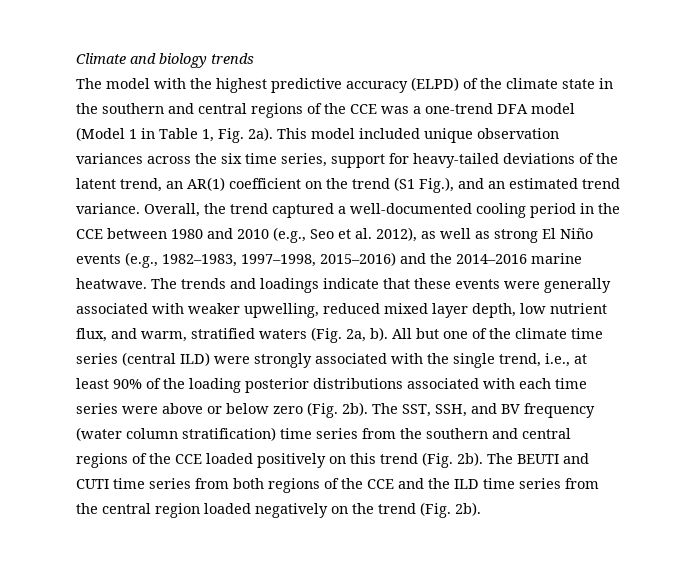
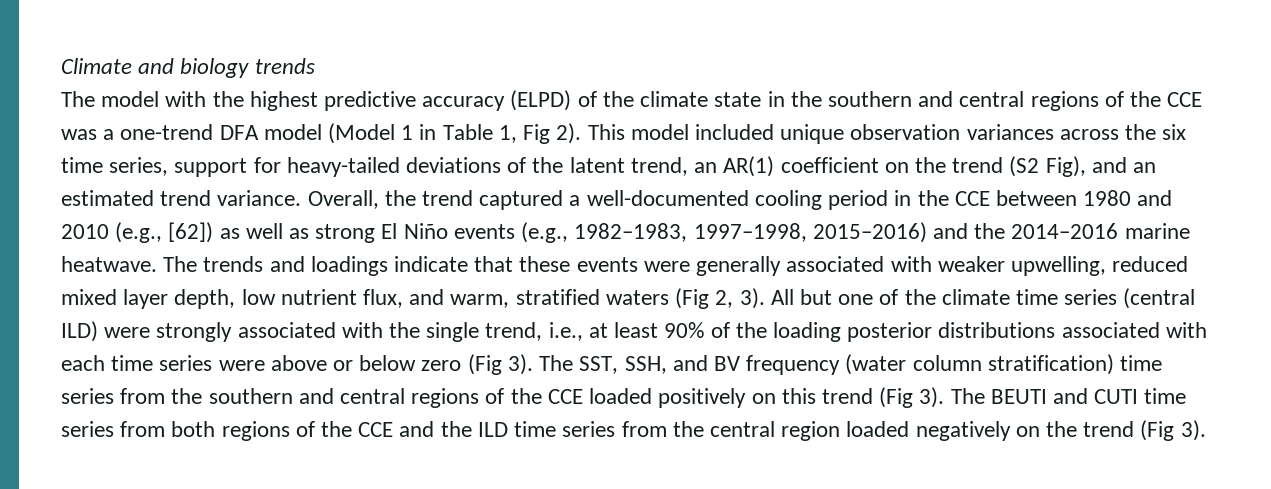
- The model with the highest predictive accuracy (ELPD) of the climate state in the southern and central regions of the CCE was a one-trend DFA model (Model 1 in Table 1, Fig. 2a).
+ The model with the highest predictive accuracy (ELPD) of the climate state in the southern and central regions of the CCE was a one-trend DFA model (Model 1 in Table 1, Fig 2).
- This model included unique observation variances across the six time series, support for heavy-tailed deviations of the latent trend, an AR(1) coefficient on the trend (S1 Fig.), and an estimated trend variance.
+ This model included unique observation variances across the six time series, support for heavy-tailed deviations of the latent trend, an AR(1) coefficient on the trend (S2 Fig), and an estimated trend variance.
- Overall, the trend captured a well-documented cooling period in the CCE between 1980 and 2010 (e.g., Seo et al. 2012), as well as strong El Niño events (e.g., 1982–1983, 1997–1998, 2015–2016) and the 2014–2016 marine heatwave.
+ Overall, the trend captured a well-documented cooling period in the CCE between 1980 and 2010 (e.g., [62]) as well as strong El Niño events (e.g., 1982–1983, 1997–1998, 2015–2016) and the 2014–2016 marine heatwave.
- The trends and loadings indicate that these events were generally associated with weaker upwelling, reduced mixed layer depth, low nutrient flux, and warm, stratified waters (Fig. 2a, b).
+ The trends and loadings indicate that these events were generally associated with weaker upwelling, reduced mixed layer depth, low nutrient flux, and warm, stratified waters (Fig 2, 3).
- All but one of the climate time series (central ILD) were strongly associated with the single trend, i.e., at least 90% of the loading posterior distributions associated with each time series were above or below zero (Fig. 2b).
+ All but one of the climate time series (central ILD) were strongly associated with the single trend, i.e., at least 90% of the loading posterior distributions associated with each time series were above or below zero (Fig 3).
- The SST, SSH, and BV frequency (water column stratification) time series from the southern and central regions of the CCE loaded positively on this trend (Fig. 2b).
+ The SST, SSH, and BV frequency (water column stratification) time series from the southern and central regions of the CCE loaded positively on this trend (Fig 3).
- The BEUTI and CUTI time series from both regions of the CCE and the ILD time series from the central region loaded negatively on the trend (Fig. 2b).
+ The BEUTI and CUTI time series from both regions of the CCE and the ILD time series from the central region loaded negatively on the trend (Fig 3).

